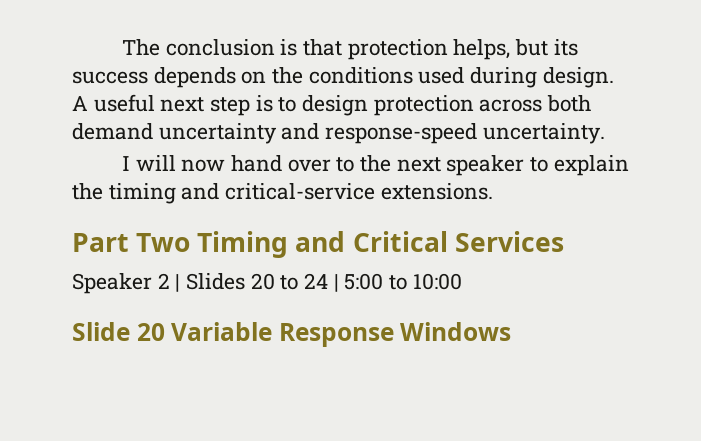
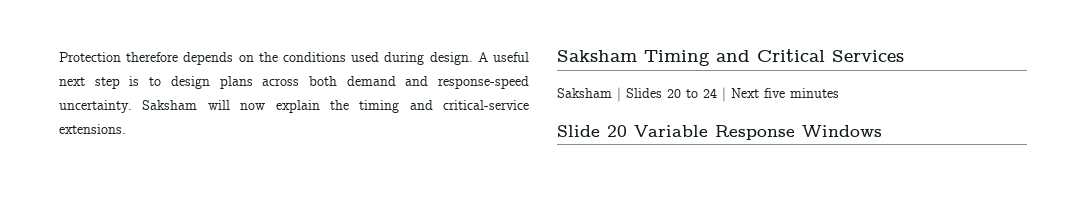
- The conclusion is that protection helps, but its success depends on the conditions used during design.
+ Protection therefore depends on the conditions used during design.
- A useful next step is to design protection across both demand uncertainty and response-speed uncertainty.
- I will now hand over to the next speaker to explain the timing and critical-service extensions.
+ A useful next step is to design plans across both demand and response-speed uncertainty. Saksham will now explain the timing and critical-service extensions.
- Part Two Timing and Critical Services
+ Saksham Timing and Critical Services
- Speaker 2 | Slides 20 to 24 | 5:00 to 10:00
+ Saksham | Slides 20 to 24 | Next five minutes

